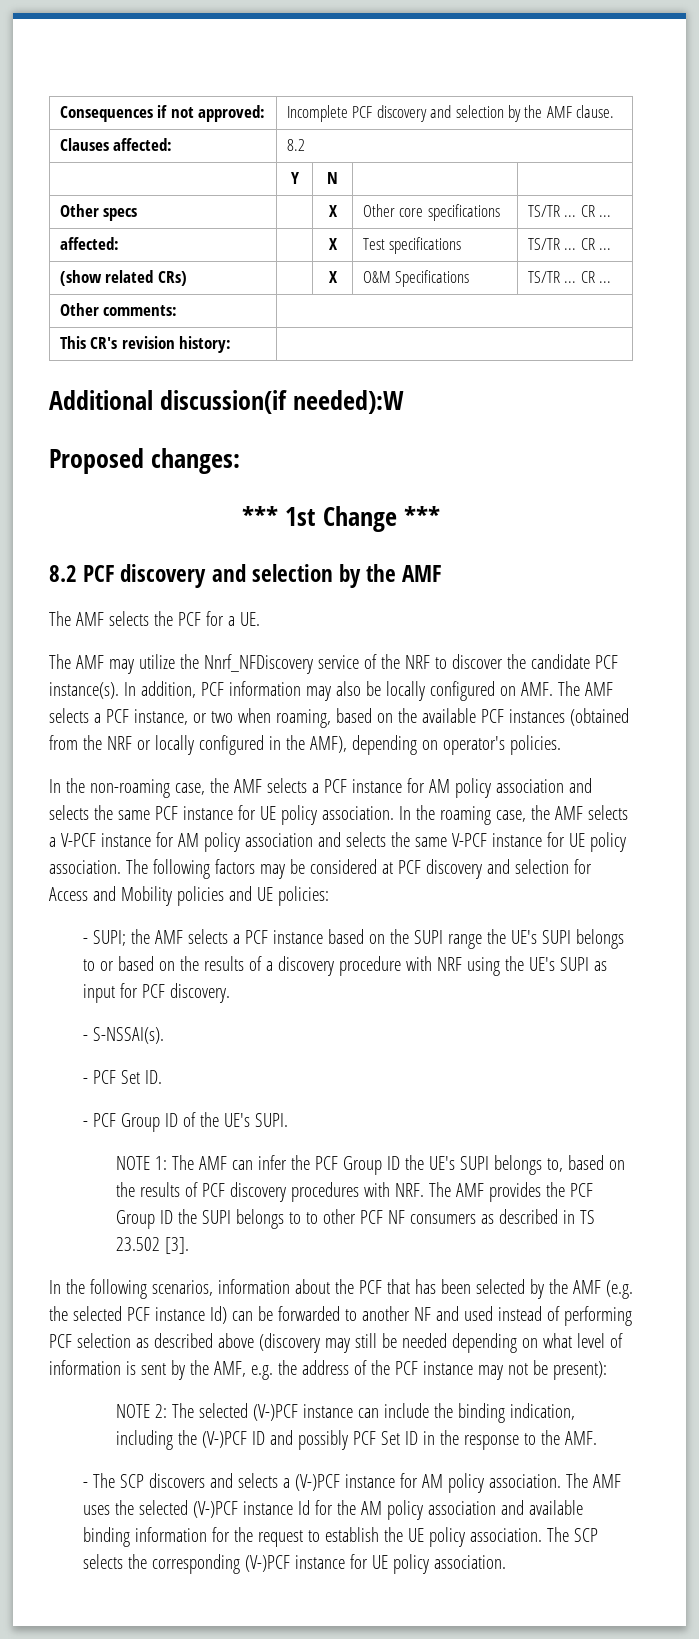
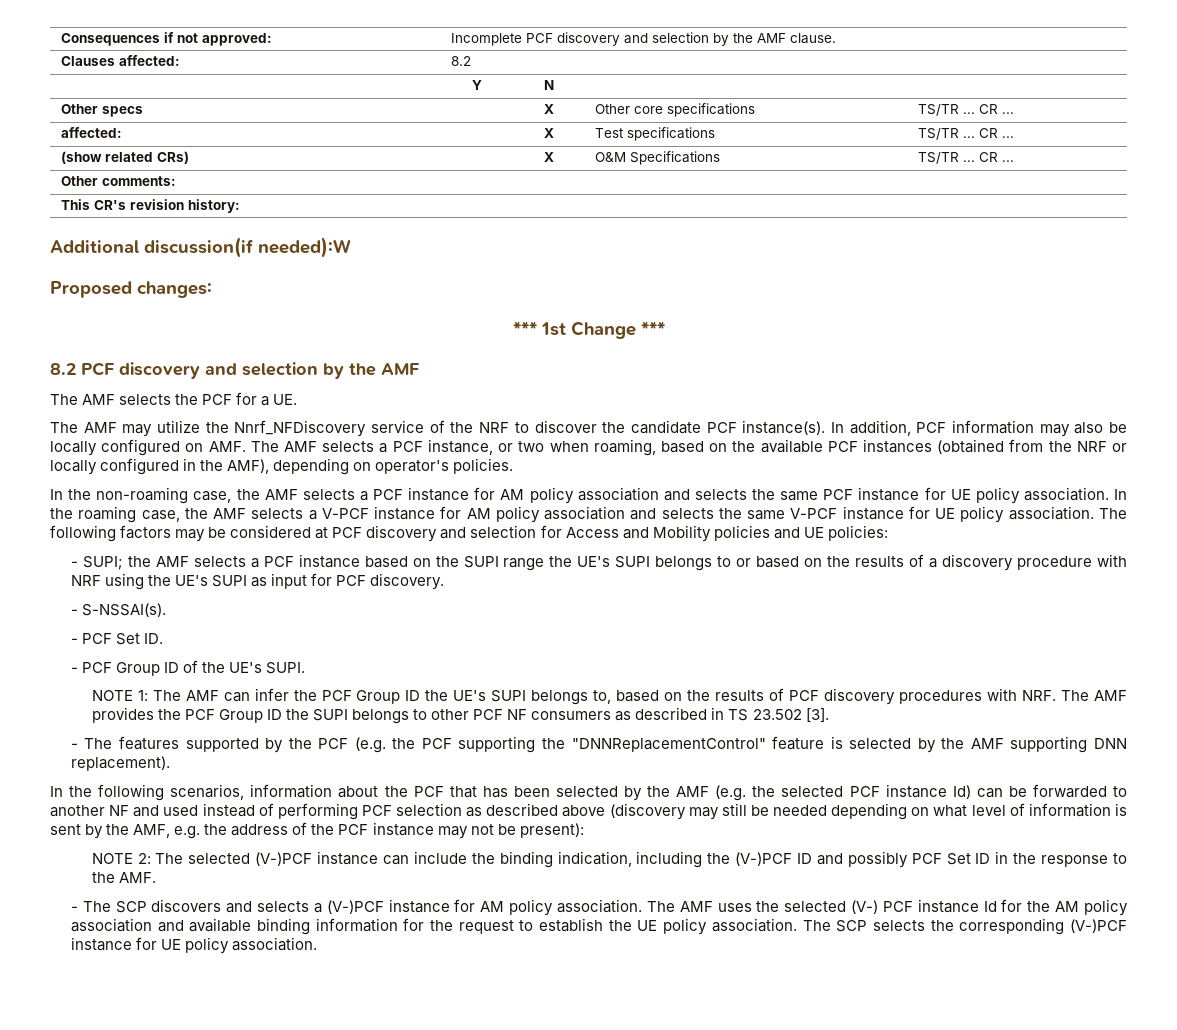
- NOTE 1: The AMF can infer the PCF Group ID the UE's SUPI belongs to, based on the results of PCF discovery procedures with NRF. The AMF provides the PCF Group ID the SUPI belongs to to other PCF NF consumers as described in TS 23.502 [3].
+ NOTE 1: The AMF can infer the PCF Group ID the UE's SUPI belongs to, based on the results of PCF discovery procedures with NRF. The AMF provides the PCF Group ID the SUPI belongs to other PCF NF consumers as described in TS 23.502 [3].
+ - The features supported by the PCF (e.g. the PCF supporting the "DNNReplacementControl" feature is selected by the AMF supporting DNN replacement).
- The AMF uses the selected (V-)PCF instance Id for the AM policy association and available binding information for the request to establish the UE policy association.
+ The AMF uses the selected (V-) PCF instance Id for the AM policy association and available binding information for the request to establish the UE policy association.

